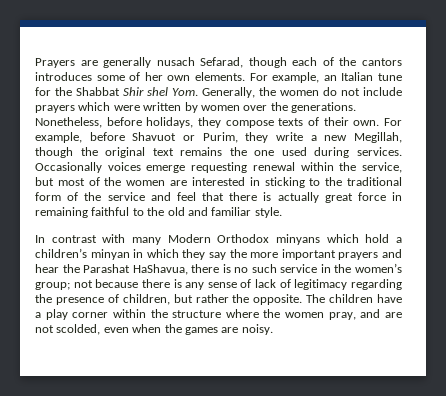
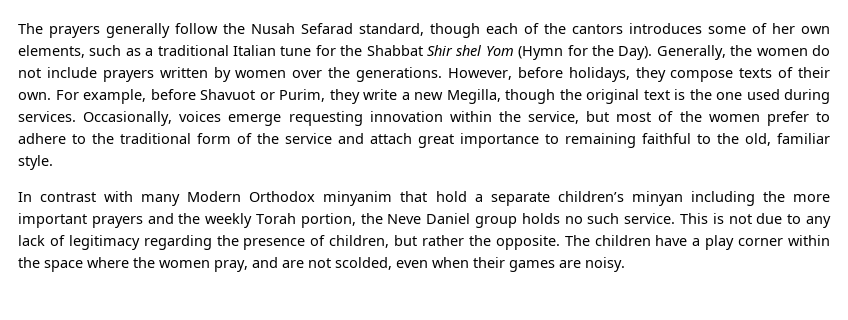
- Prayers are generally nusach Sefarad, though each of the cantors introduces some of her own elements. For example, an Italian tune for the Shabbat Shir shel Yom. Generally, the women do not include prayers which were written by women over the generations.
+ The prayers generally follow the Nusah Sefarad standard, though each of the cantors introduces some of her own elements, such as a traditional Italian tune for the Shabbat Shir shel Yom (Hymn for the Day). Generally, the women do not include prayers written by women over the generations.
- Nonetheless, before holidays, they compose texts of their own.
+ However, before holidays, they compose texts of their own.
- For example, before Shavuot or Purim, they write a new Megillah, though the original text remains the one used during services.
+ For example, before Shavuot or Purim, they write a new Megilla, though the original text is the one used during services.
- Occasionally voices emerge requesting renewal within the service, but most of the women are interested in sticking to the traditional form of the service and feel that there is actually great force in remaining faithful to the old and familiar style.
+ Occasionally, voices emerge requesting innovation within the service, but most of the women prefer to adhere to the traditional form of the service and attach great importance to remaining faithful to the old, familiar style.
- In contrast with many Modern Orthodox minyans which hold a children’s minyan in which they say the more important prayers and hear the Parashat HaShavua, there is no such service in the women’s group; not because there is any sense of lack of legitimacy regarding the presence of children, but rather the opposite.
+ In contrast with many Modern Orthodox minyanim that hold a separate children’s minyan including the more important prayers and the weekly Torah portion, the Neve Daniel group holds no such service. This is not due to any lack of legitimacy regarding the presence of children, but rather the opposite.
- The children have a play corner within the structure where the women pray, and are not scolded, even when the games are noisy.
+ The children have a play corner within the space where the women pray, and are not scolded, even when their games are noisy.

